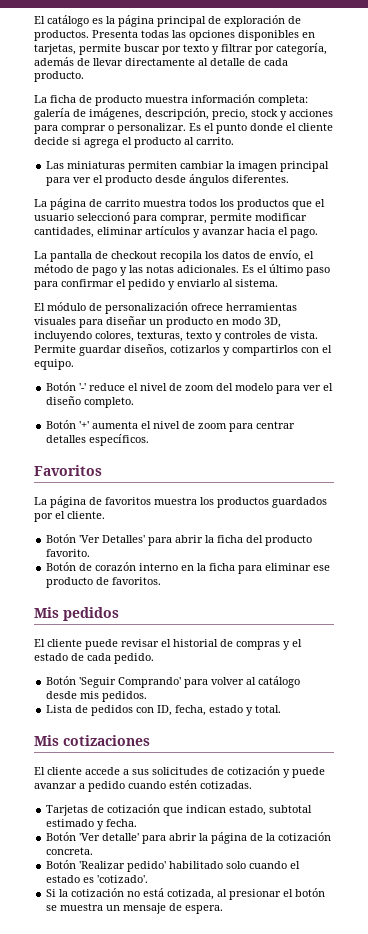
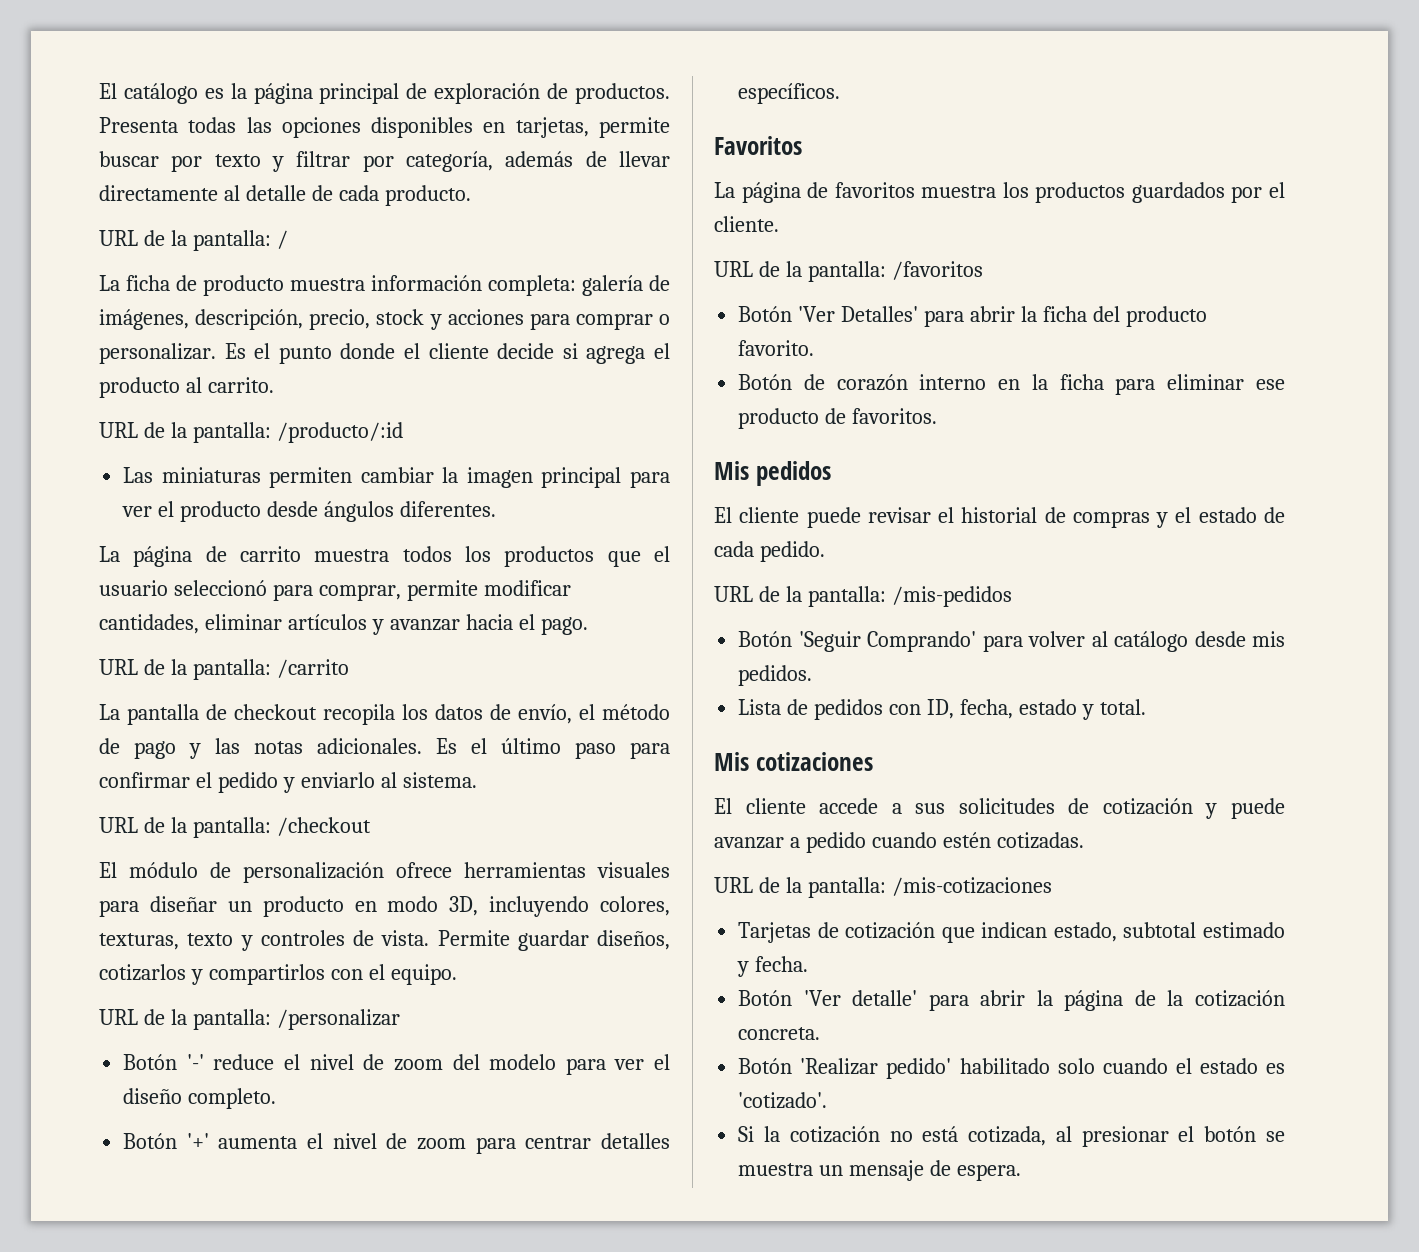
+ URL de la pantalla: /
+ URL de la pantalla: /producto/:id
+ URL de la pantalla: /carrito
+ URL de la pantalla: /checkout
+ URL de la pantalla: /personalizar
+ URL de la pantalla: /favoritos
+ URL de la pantalla: /mis-pedidos
+ URL de la pantalla: /mis-cotizaciones

